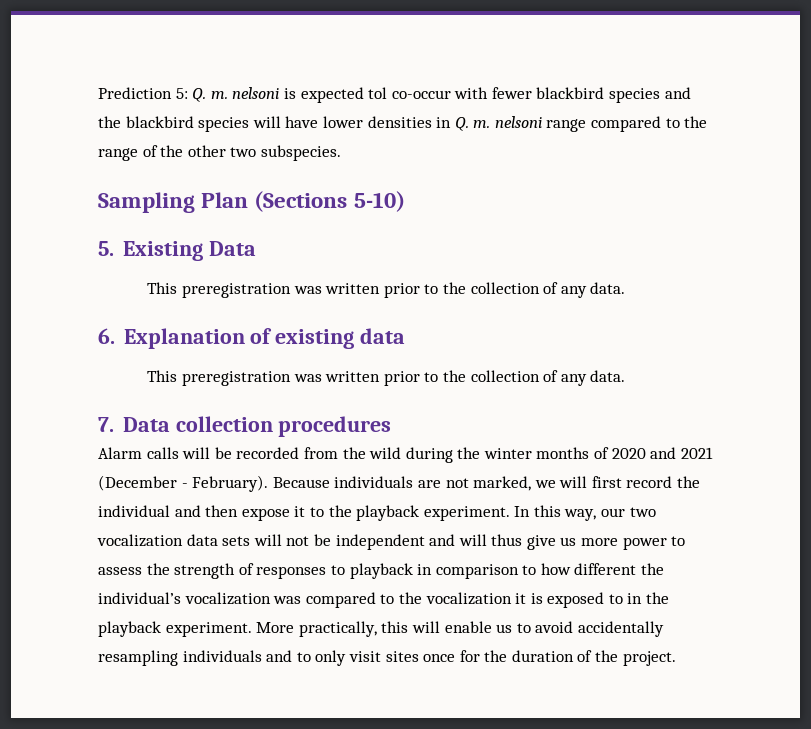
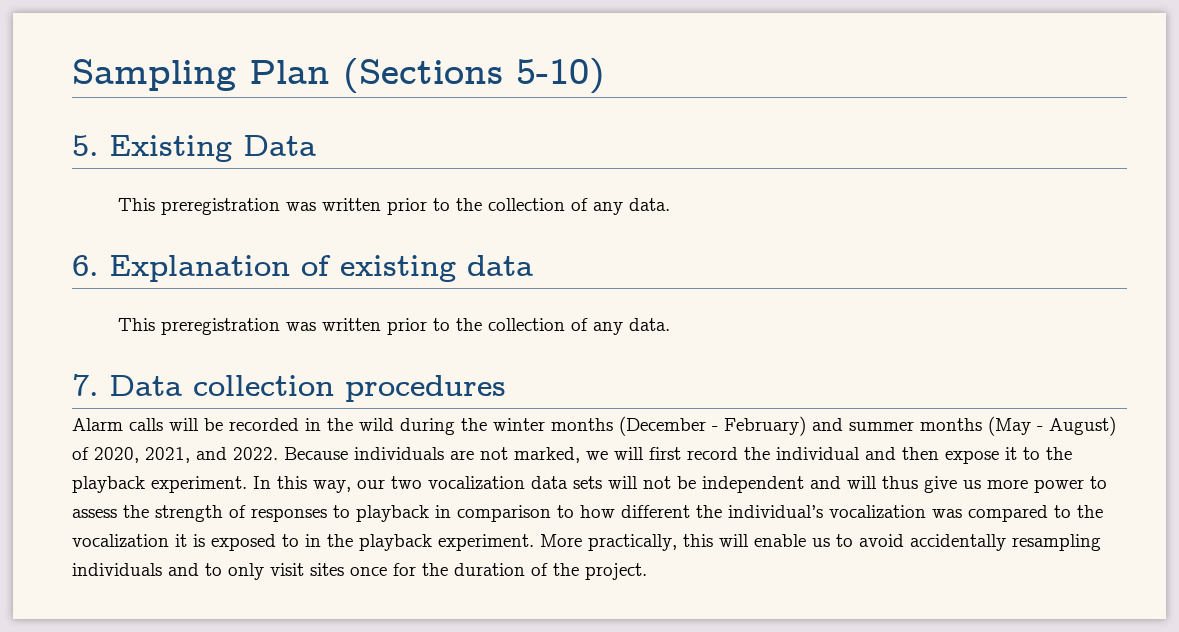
- Prediction 5: Q. m. nelsoni is expected tol co-occur with fewer blackbird species and the blackbird species will have lower densities in Q. m. nelsoni range compared to the range of the other two subspecies.
- Alarm calls will be recorded from the wild during the winter months of 2020 and 2021 (December - February).
+ Alarm calls will be recorded in the wild during the winter months (December - February) and summer months (May - August) of 2020, 2021, and 2022.

